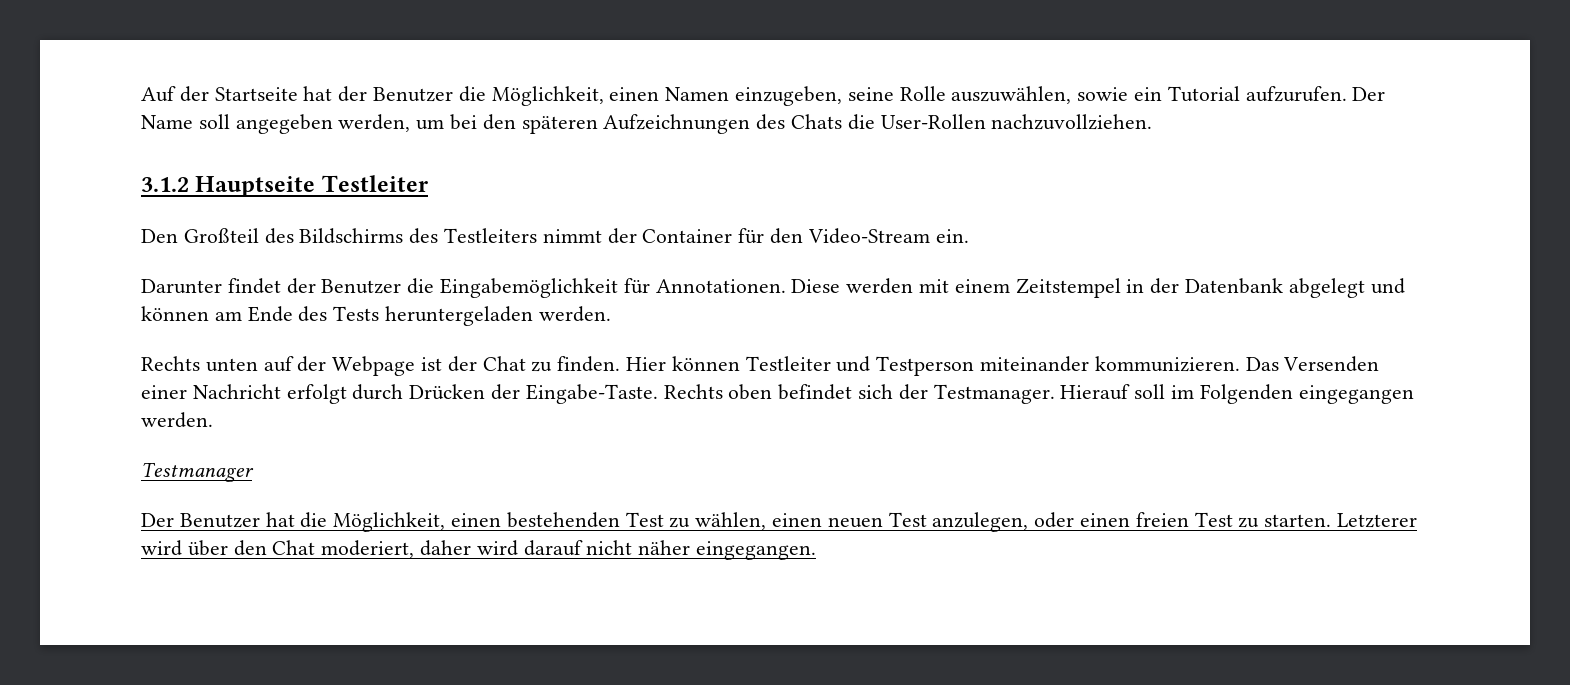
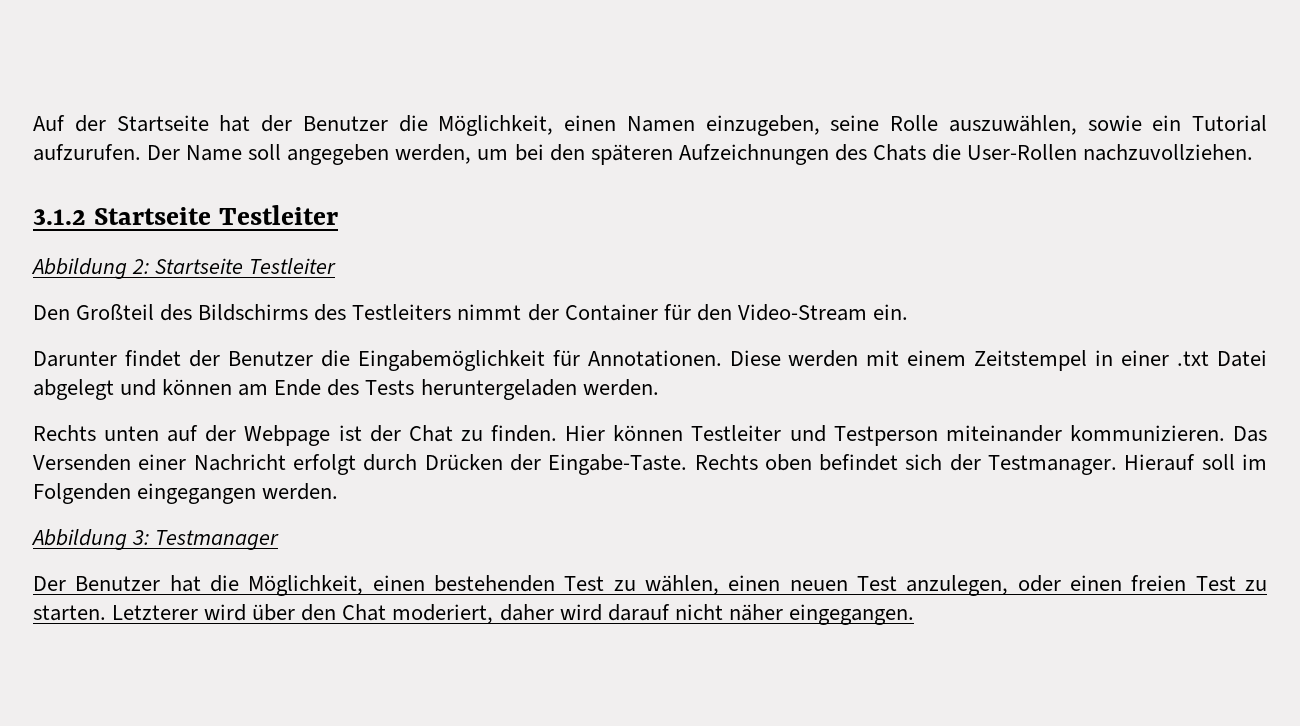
- 3.1.2 Hauptseite Testleiter
+ 3.1.2 Startseite Testleiter
+ Abbildung 2: Startseite Testleiter
- Diese werden mit einem Zeitstempel in der Datenbank abgelegt und können am Ende des Tests heruntergeladen werden.
+ Diese werden mit einem Zeitstempel in einer .txt Datei abgelegt und können am Ende des Tests heruntergeladen werden.
- Testmanager
+ Abbildung 3: Testmanager

